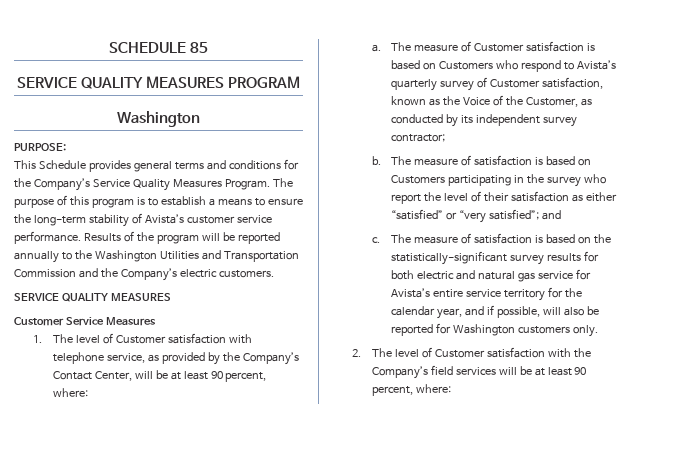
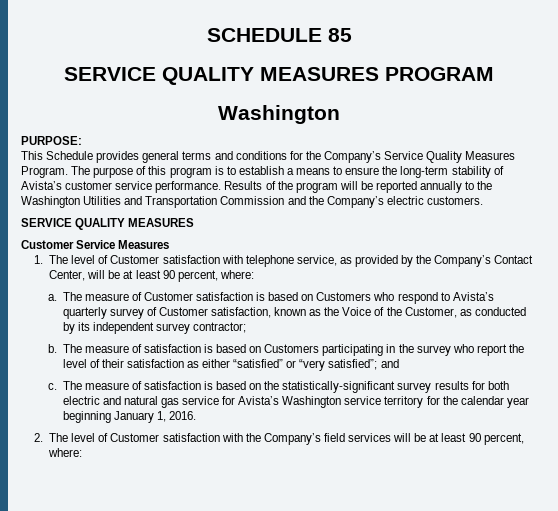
- The measure of satisfaction is based on the statistically-significant survey results for both electric and natural gas service for Avista’s entire service territory for the calendar year, and if possible, will also be reported for Washington customers only.
+ The measure of satisfaction is based on the statistically-significant survey results for both electric and natural gas service for Avista’s Washington service territory for the calendar year beginning January 1, 2016.

